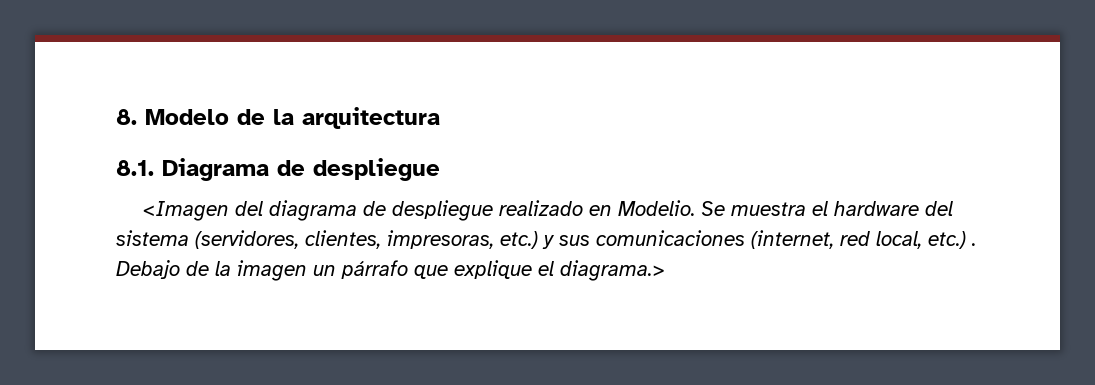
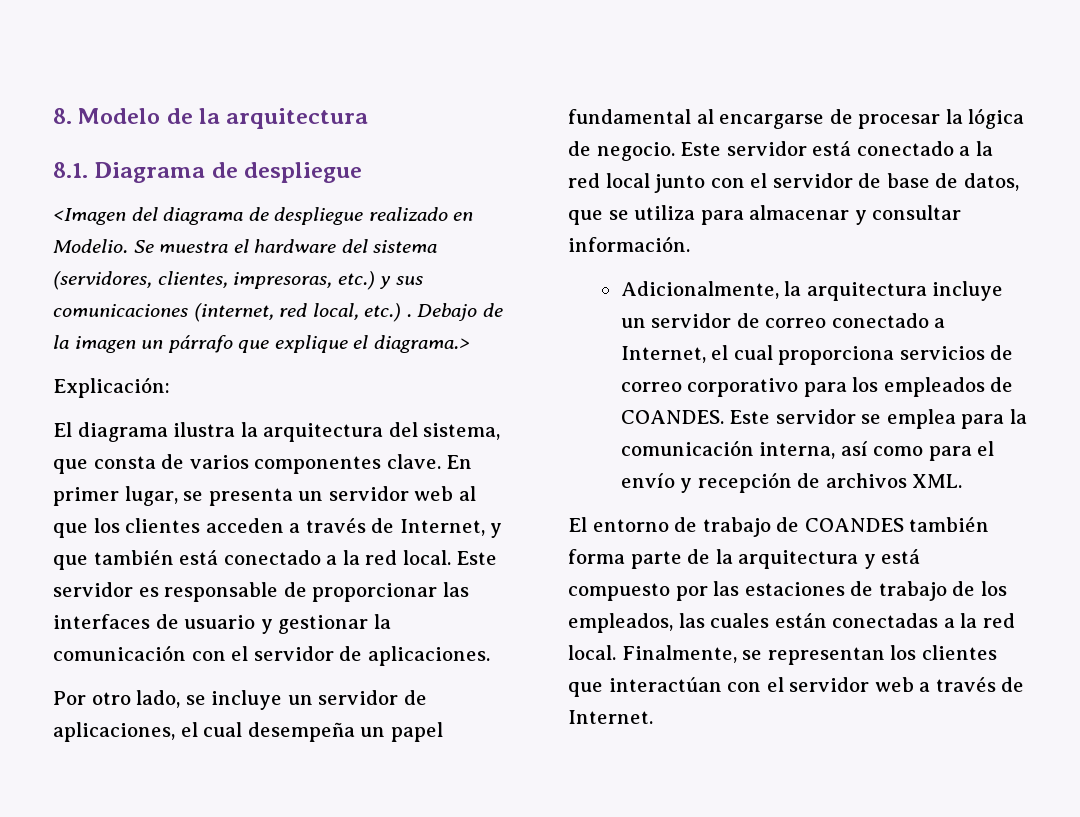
+ Explicación:
+ El diagrama ilustra la arquitectura del sistema, que consta de varios componentes clave. En primer lugar, se presenta un servidor web al que los clientes acceden a través de Internet, y que también está conectado a la red local. Este servidor es responsable de proporcionar las interfaces de usuario y gestionar la comunicación con el servidor de aplicaciones.
+ Por otro lado, se incluye un servidor de aplicaciones, el cual desempeña un papel fundamental al encargarse de procesar la lógica de negocio. Este servidor está conectado a la red local junto con el servidor de base de datos, que se utiliza para almacenar y consultar información.
+ Adicionalmente, la arquitectura incluye un servidor de correo conectado a Internet, el cual proporciona servicios de correo corporativo para los empleados de COANDES. Este servidor se emplea para la comunicación interna, así como para el envío y recepción de archivos XML.
+ El entorno de trabajo de COANDES también forma parte de la arquitectura y está compuesto por las estaciones de trabajo de los empleados, las cuales están conectadas a la red local. Finalmente, se representan los clientes que interactúan con el servidor web a través de Internet.

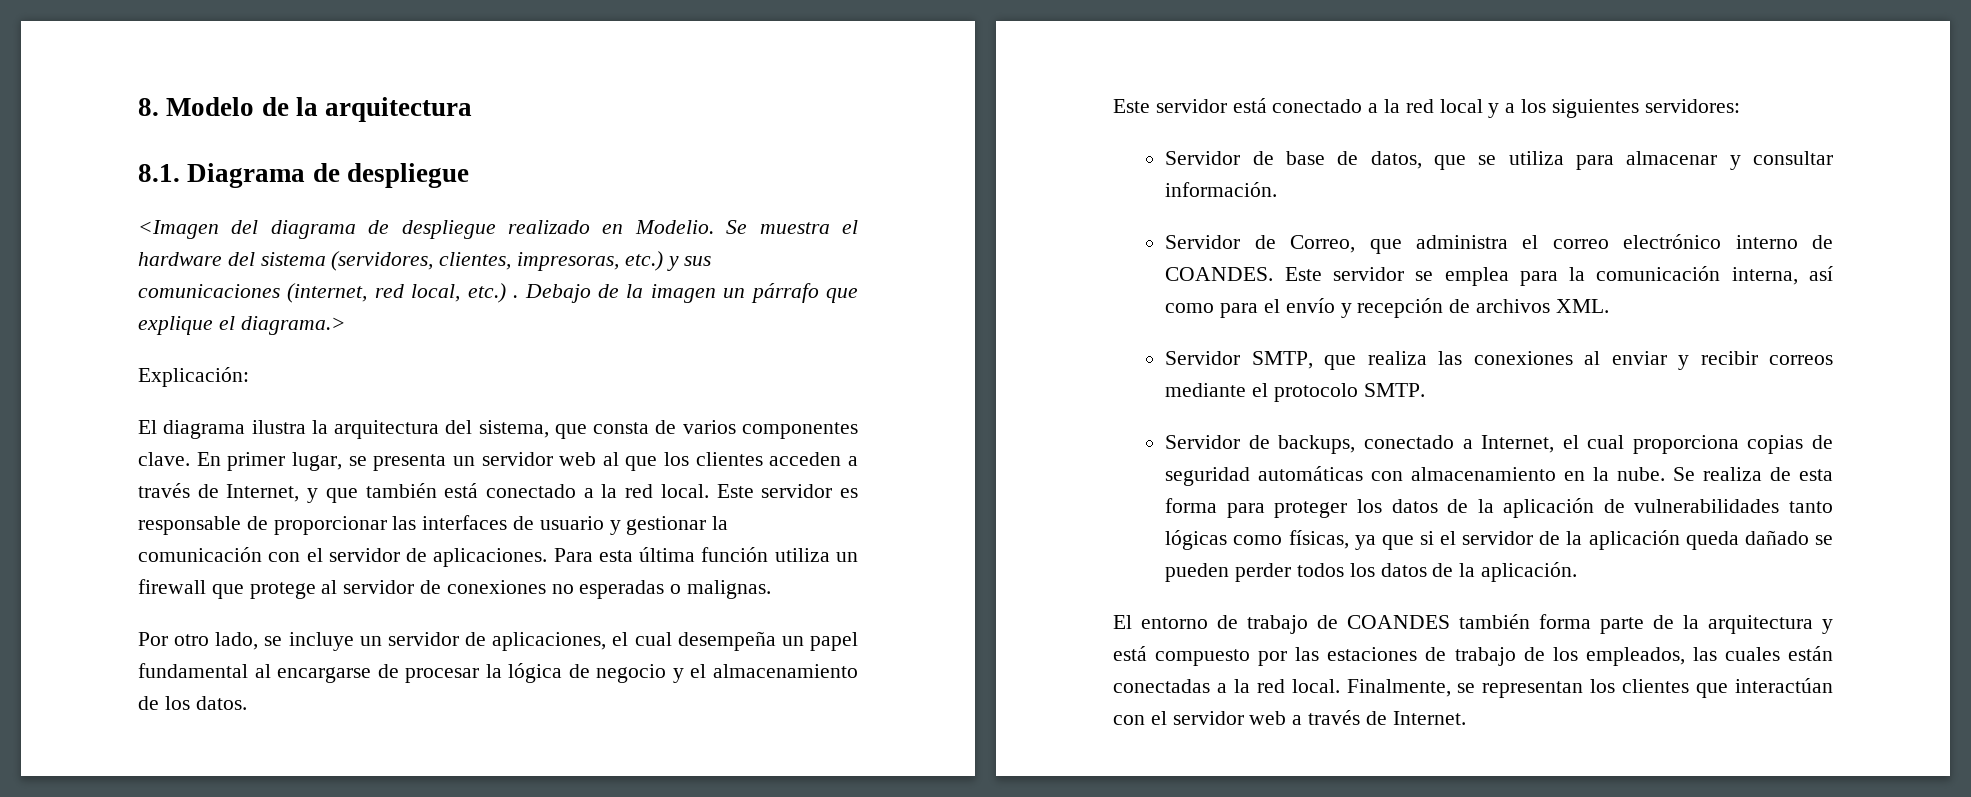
+ Para esta última función utiliza un firewall que protege al servidor de conexiones no esperadas o malignas.
- Por otro lado, se incluye un servidor de aplicaciones, el cual desempeña un papel fundamental al encargarse de procesar la lógica de negocio. Este servidor está conectado a la red local junto con el servidor de base de datos, que se utiliza para almacenar y consultar información.
+ Por otro lado, se incluye un servidor de aplicaciones, el cual desempeña un papel fundamental al encargarse de procesar la lógica de negocio y el almacenamiento de los datos.
+ Este servidor está conectado a la red local y a los siguientes servidores:
+ Servidor de base de datos, que se utiliza para almacenar y consultar información.
- Adicionalmente, la arquitectura incluye un servidor de correo conectado a Internet, el cual proporciona servicios de correo corporativo para los empleados de COANDES.
+ Servidor de Correo, que administra el correo electrónico interno de COANDES.
+ Servidor SMTP, que realiza las conexiones al enviar y recibir correos mediante el protocolo SMTP.
+ Servidor de backups, conectado a Internet, el cual proporciona copias de seguridad automáticas con almacenamiento en la nube. Se realiza de esta forma para proteger los datos de la aplicación de vulnerabilidades tanto lógicas como físicas, ya que si el servidor de la aplicación queda dañado se pueden perder todos los datos de la aplicación.

